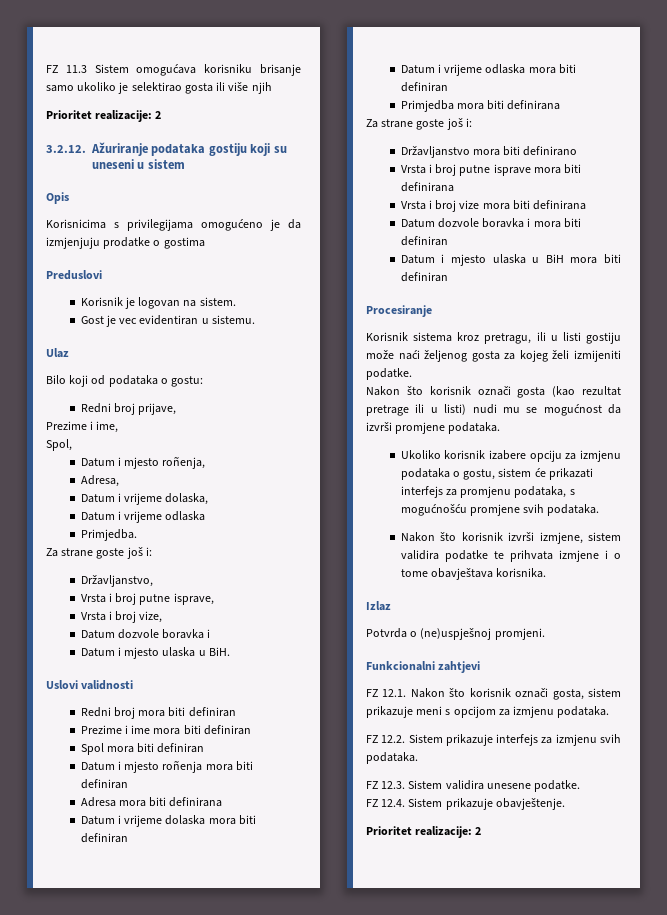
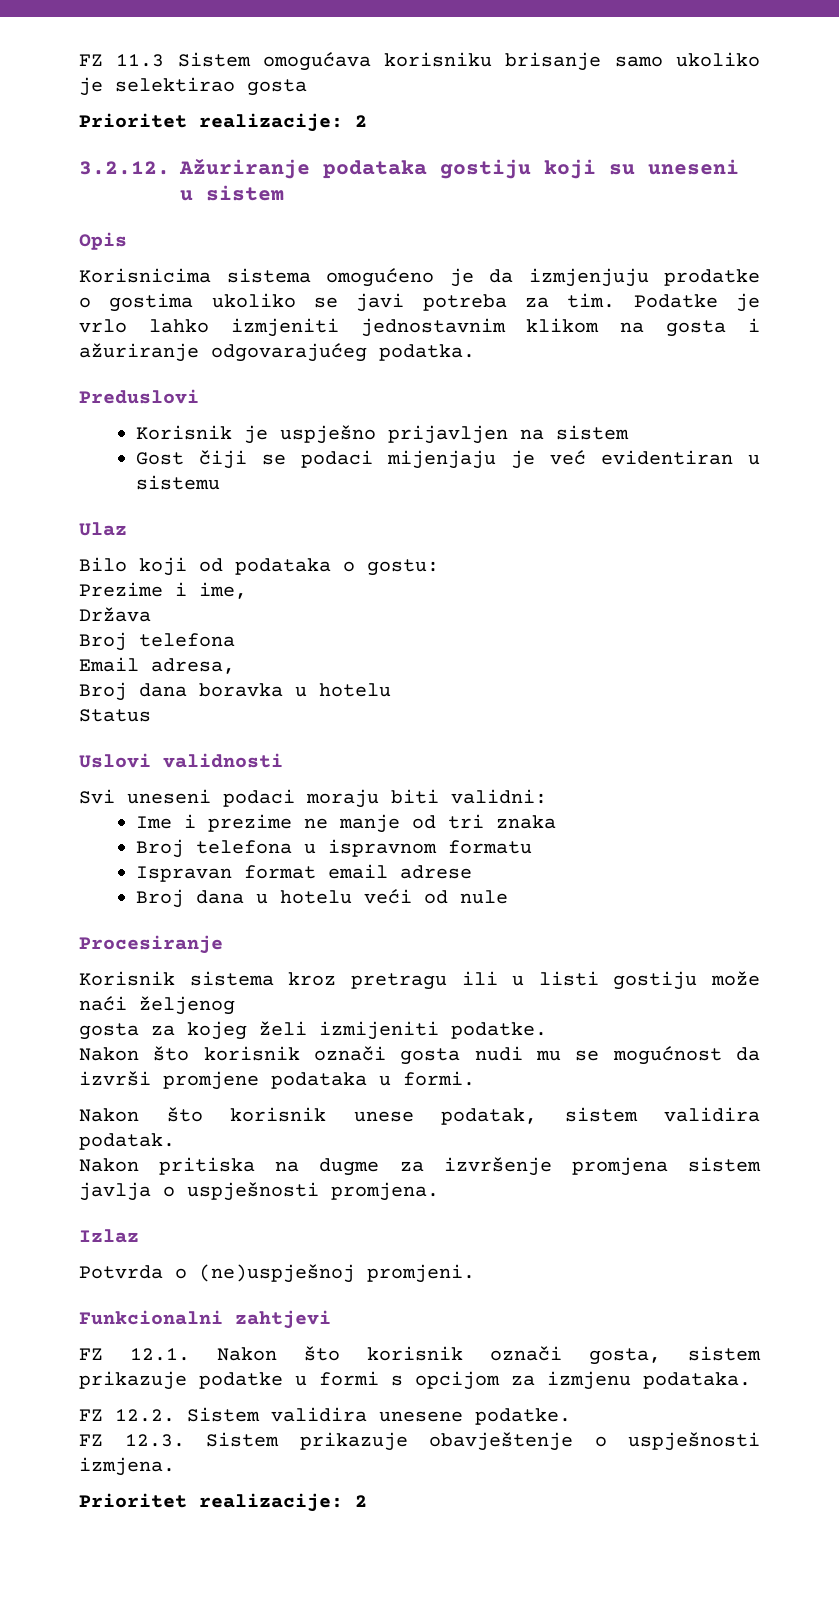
- FZ 11.3 Sistem omogućava korisniku brisanje samo ukoliko je selektirao gosta ili više njih
+ FZ 11.3 Sistem omogućava korisniku brisanje samo ukoliko je selektirao gosta
- Korisnicima s privilegijama omogućeno je da izmjenjuju prodatke o gostima
+ Korisnicima sistema omogućeno je da izmjenjuju prodatke o gostima ukoliko se javi potreba za tim. Podatke je vrlo lahko izmjeniti jednostavnim klikom na gosta i ažuriranje odgovarajućeg podatka.
  Preduslovi
- Korisnik je logovan na sistem.
- Gost je vec evidentiran u sistemu.
+ Korisnik je uspješno prijavljen na sistem
+ Gost čiji se podaci mijenjaju je već evidentiran u sistemu
- Redni broj prijave,
- Spol,
- Datum i mjesto roñenja,
- Adresa,
- Datum i vrijeme dolaska,
- Datum i vrijeme odlaska
- Primjedba.
- Za strane goste još i:
- Državljanstvo,
- Vrsta i broj putne isprave,
- Vrsta i broj vize,
- Datum dozvole boravka i
- Datum i mjesto ulaska u BiH.
+ Država
+ Broj telefona
+ Email adresa,
+ Broj dana boravka u hotelu
+ Status
  Uslovi validnosti
- Redni broj mora biti definiran
- Prezime i ime mora biti definiran
- Spol mora biti definiran
- Datum i mjesto roñenja mora biti definiran
- Adresa mora biti definirana
- Datum i vrijeme dolaska mora biti definiran
- Datum i vrijeme odlaska mora biti definiran
- Primjedba mora biti definirana
- Za strane goste još i:
- Državljanstvo mora biti definirano
- Vrsta i broj putne isprave mora biti definirana
- Vrsta i broj vize mora biti definirana
- Datum dozvole boravka i mora biti definiran
- Datum i mjesto ulaska u BiH mora biti definiran
+ Svi uneseni podaci moraju biti validni:
+ Ime i prezime ne manje od tri znaka
+ Broj telefona u ispravnom formatu
+ Ispravan format email adrese
+ Broj dana u hotelu veći od nule
- Korisnik sistema kroz pretragu, ili u listi gostiju može naći željenog gosta za kojeg želi izmijeniti podatke.
+ Korisnik sistema kroz pretragu ili u listi gostiju može naći željenog
+ gosta za kojeg želi izmijeniti podatke.
- Nakon što korisnik označi gosta (kao rezultat pretrage ili u listi) nudi mu se mogućnost da izvrši promjene podataka.
- Ukoliko korisnik izabere opciju za izmjenu podataka o gostu, sistem će prikazati interfejs za promjenu podataka, s mogućnošću promjene svih podataka.
- Nakon što korisnik izvrši izmjene, sistem validira podatke te prihvata izmjene i o tome obavještava korisnika.
+ Nakon što korisnik označi gosta nudi mu se mogućnost da izvrši promjene podataka u formi.
+ Nakon što korisnik unese podatak, sistem validira podatak.
+ Nakon pritiska na dugme za izvršenje promjena sistem javlja o uspješnosti promjena.
- FZ 12.1. Nakon što korisnik označi gosta, sistem prikazuje meni s opcijom za izmjenu podataka.
+ FZ 12.1. Nakon što korisnik označi gosta, sistem prikazuje podatke u formi s opcijom za izmjenu podataka.
- FZ 12.2. Sistem prikazuje interfejs za izmjenu svih podataka.
- FZ 12.3. Sistem validira unesene podatke.
+ FZ 12.2. Sistem validira unesene podatke.
- FZ 12.4. Sistem prikazuje obavještenje.
+ FZ 12.3. Sistem prikazuje obavještenje o uspješnosti izmjena.

